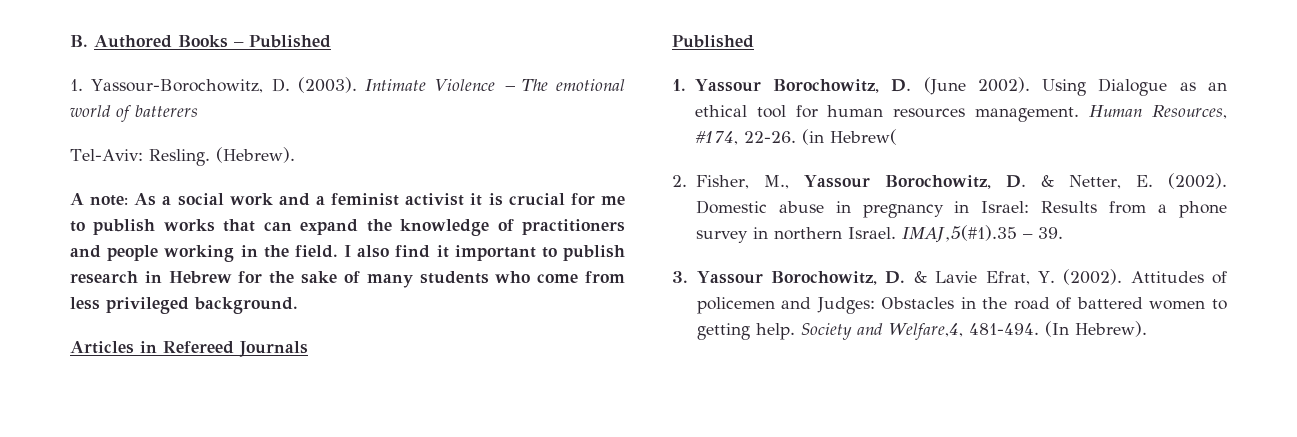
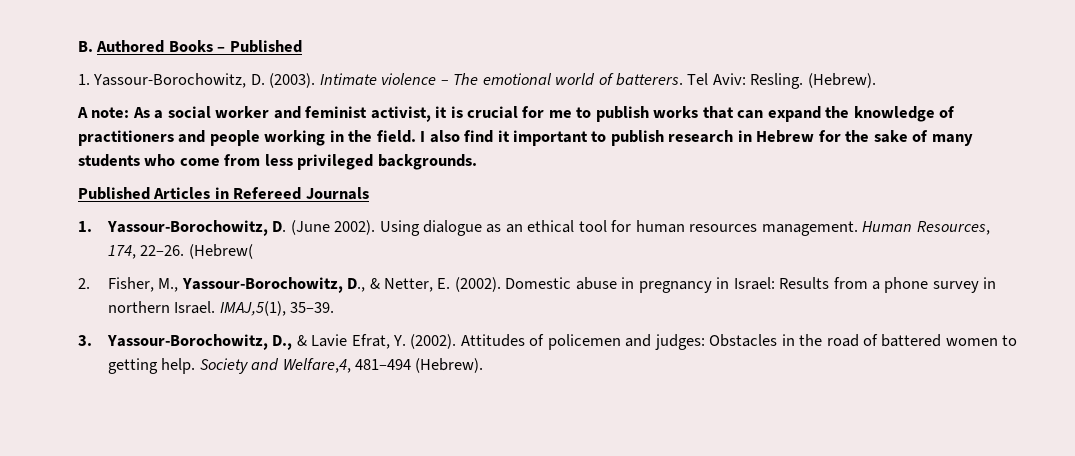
- Intimate Violence – The emotional world of batterers
- Tel-Aviv: Resling.
+ Intimate violence – The emotional world of batterers. Tel Aviv: Resling.
- A note: As a social work and a feminist activist it is crucial for me to publish works that can expand the knowledge of practitioners and people working in the field.
+ A note: As a social worker and feminist activist, it is crucial for me to publish works that can expand the knowledge of practitioners and people working in the field.
- I also find it important to publish research in Hebrew for the sake of many students who come from less privileged background.
- Articles in Refereed Journals
- Published
- 1. Yassour Borochowitz, D. (June 2002).
+ I also find it important to publish research in Hebrew for the sake of many students who come from less privileged backgrounds.
+ Published Articles in Refereed Journals
+ 1. Yassour-Borochowitz, D. (June 2002).
- Using Dialogue as an ethical tool for human resources management.
+ Using dialogue as an ethical tool for human resources management.
- Human Resources, #174, 22-26. (in Hebrew(
+ Human Resources, 174, 22–26. (Hebrew(
- 2. Fisher, M., Yassour Borochowitz, D. & Netter, E. (2002).
+ 2. Fisher, M., Yassour-Borochowitz, D., & Netter, E. (2002).
- IMAJ,5(#1).35 – 39.
- 3. Yassour Borochowitz, D. & Lavie Efrat, Y. (2002).
+ IMAJ,5(1), 35–39.
+ 3. Yassour-Borochowitz, D., & Lavie Efrat, Y. (2002).
- Attitudes of policemen and Judges: Obstacles in the road of battered women to getting help.
+ Attitudes of policemen and judges: Obstacles in the road of battered women to getting help.
- Society and Welfare,4, 481-494. (In Hebrew).
+ Society and Welfare,4, 481–494 (Hebrew).

